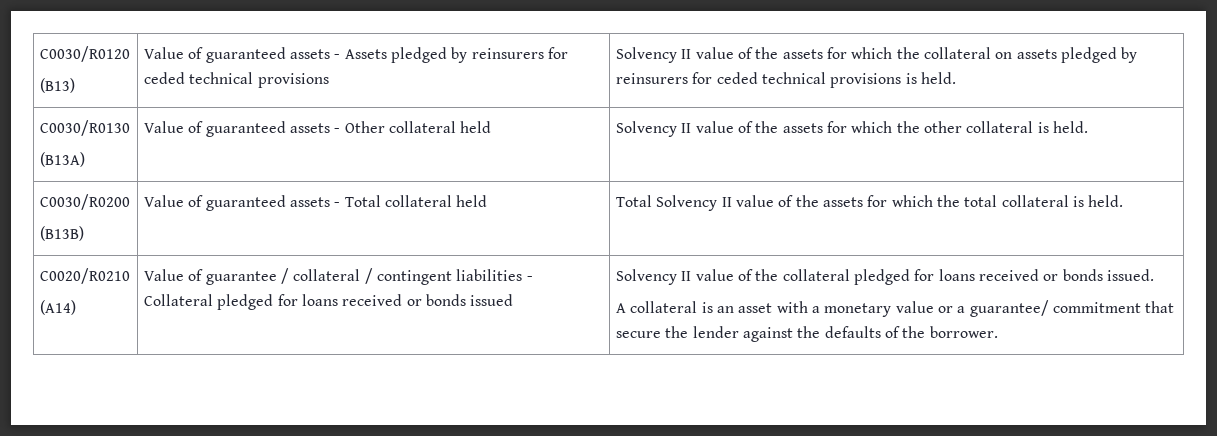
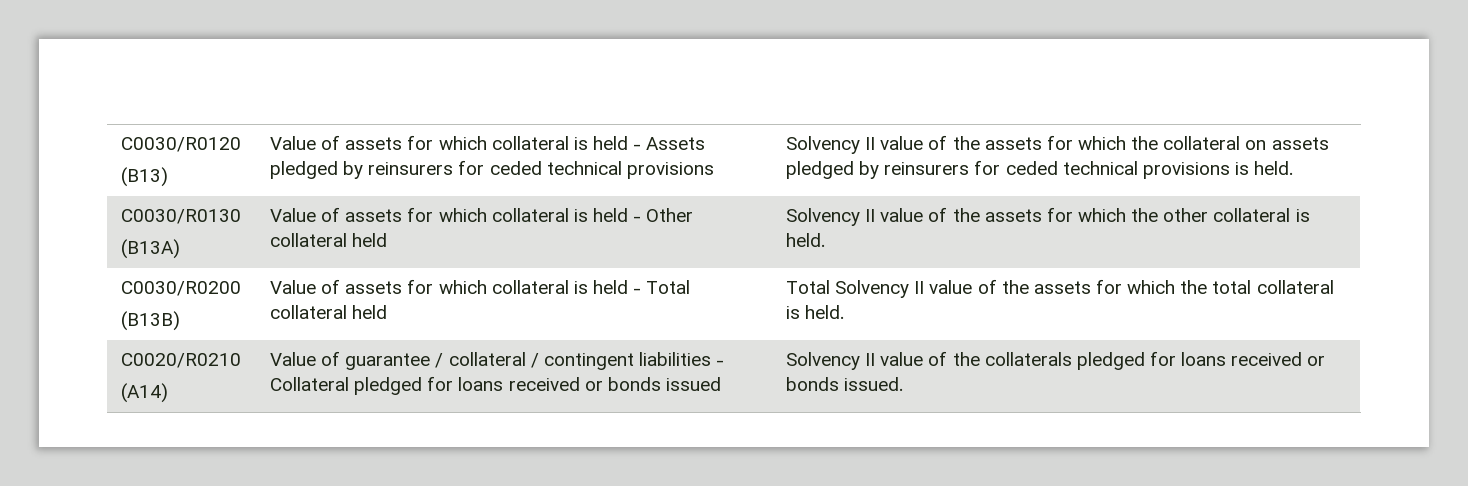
  C0030/R0120
- (B13) | Value of guaranteed assets - Assets pledged by reinsurers for ceded technical provisions | Solvency II value of the assets for which the collateral on assets pledged by reinsurers for ceded technical provisions is held.
+ (B13) | Value of assets for which collateral is held - Assets pledged by reinsurers for ceded technical provisions | Solvency II value of the assets for which the collateral on assets pledged by reinsurers for ceded technical provisions is held.
  C0030/R0130
- (B13A) | Value of guaranteed assets - Other collateral held | Solvency II value of the assets for which the other collateral is held.
+ (B13A) | Value of assets for which collateral is held - Other collateral held | Solvency II value of the assets for which the other collateral is held.
  C0030/R0200
- (B13B) | Value of guaranteed assets - Total collateral held | Total Solvency II value of the assets for which the total collateral is held.
+ (B13B) | Value of assets for which collateral is held - Total collateral held | Total Solvency II value of the assets for which the total collateral is held.
- Solvency II value of the collateral pledged for loans received or bonds issued.
+ Solvency II value of the collaterals pledged for loans received or bonds issued.
- A collateral is an asset with a monetary value or a guarantee/ commitment that secure the lender against the defaults of the borrower.

